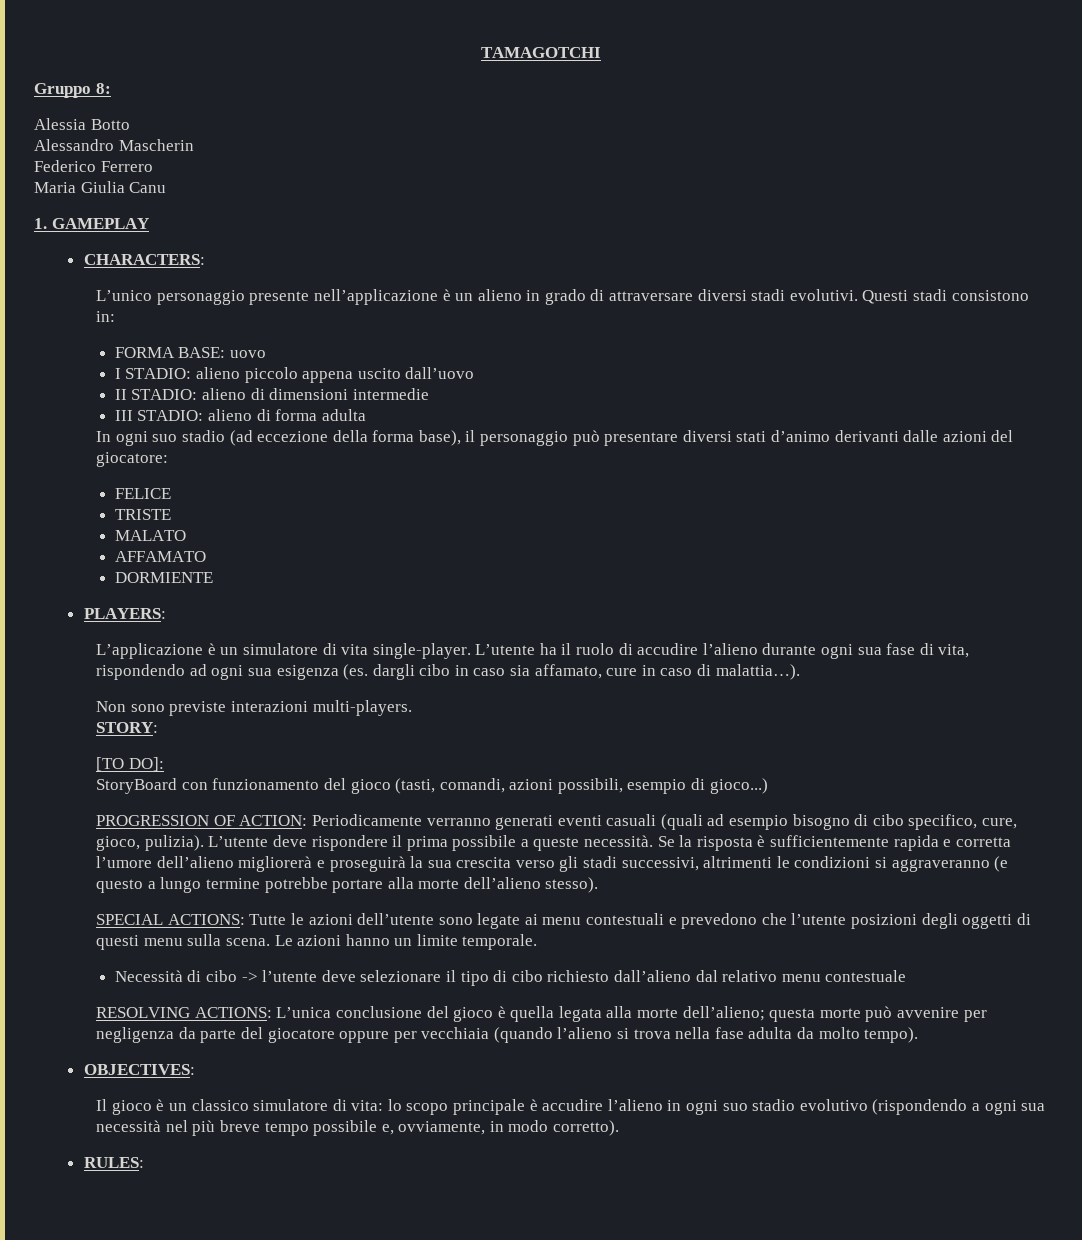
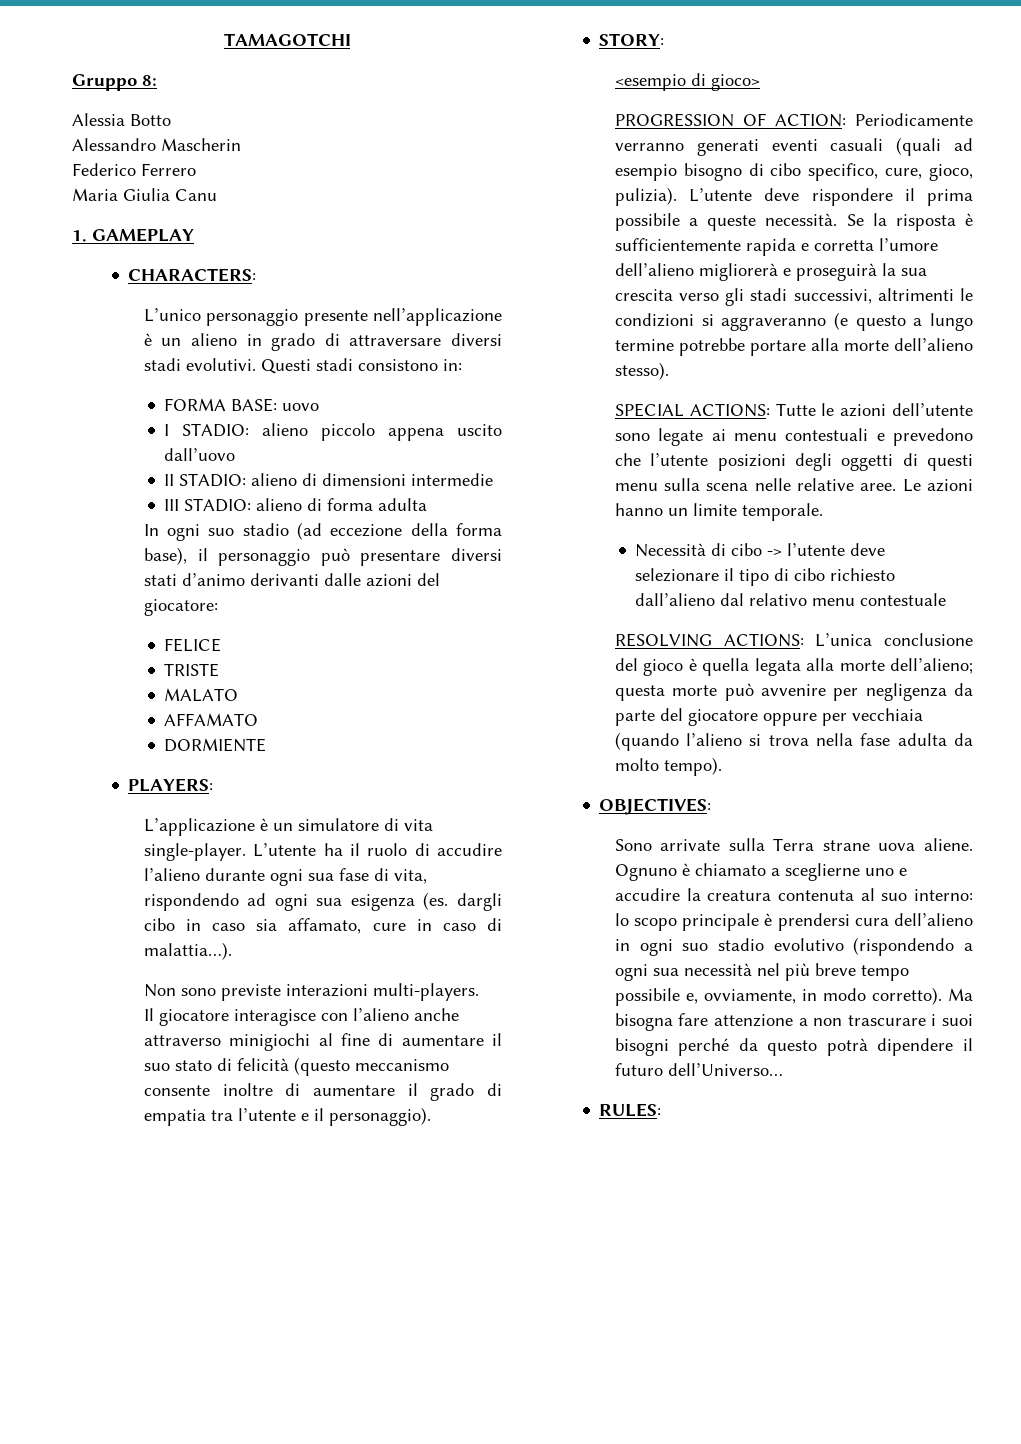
+ Il giocatore interagisce con l’alieno anche attraverso minigiochi al fine di aumentare il suo stato di felicità (questo meccanismo consente inoltre di aumentare il grado di empatia tra l’utente e il personaggio).
  STORY:
- [TO DO]:
- StoryBoard con funzionamento del gioco (tasti, comandi, azioni possibili, esempio di gioco...)
+ <esempio di gioco>
- SPECIAL ACTIONS: Tutte le azioni dell’utente sono legate ai menu contestuali e prevedono che l’utente posizioni degli oggetti di questi menu sulla scena.
+ SPECIAL ACTIONS: Tutte le azioni dell’utente sono legate ai menu contestuali e prevedono che l’utente posizioni degli oggetti di questi menu sulla scena nelle relative aree.
- Il gioco è un classico simulatore di vita: lo scopo principale è accudire l’alieno in ogni suo stadio evolutivo (rispondendo a ogni sua necessità nel più breve tempo possibile e, ovviamente, in modo corretto).
+ Sono arrivate sulla Terra strane uova aliene. Ognuno è chiamato a sceglierne uno e accudire la creatura contenuta al suo interno: lo scopo principale è prendersi cura dell’alieno in ogni suo stadio evolutivo (rispondendo a ogni sua necessità nel più breve tempo possibile e, ovviamente, in modo corretto). Ma bisogna fare attenzione a non trascurare i suoi bisogni perché da questo potrà dipendere il futuro dell’Universo…

